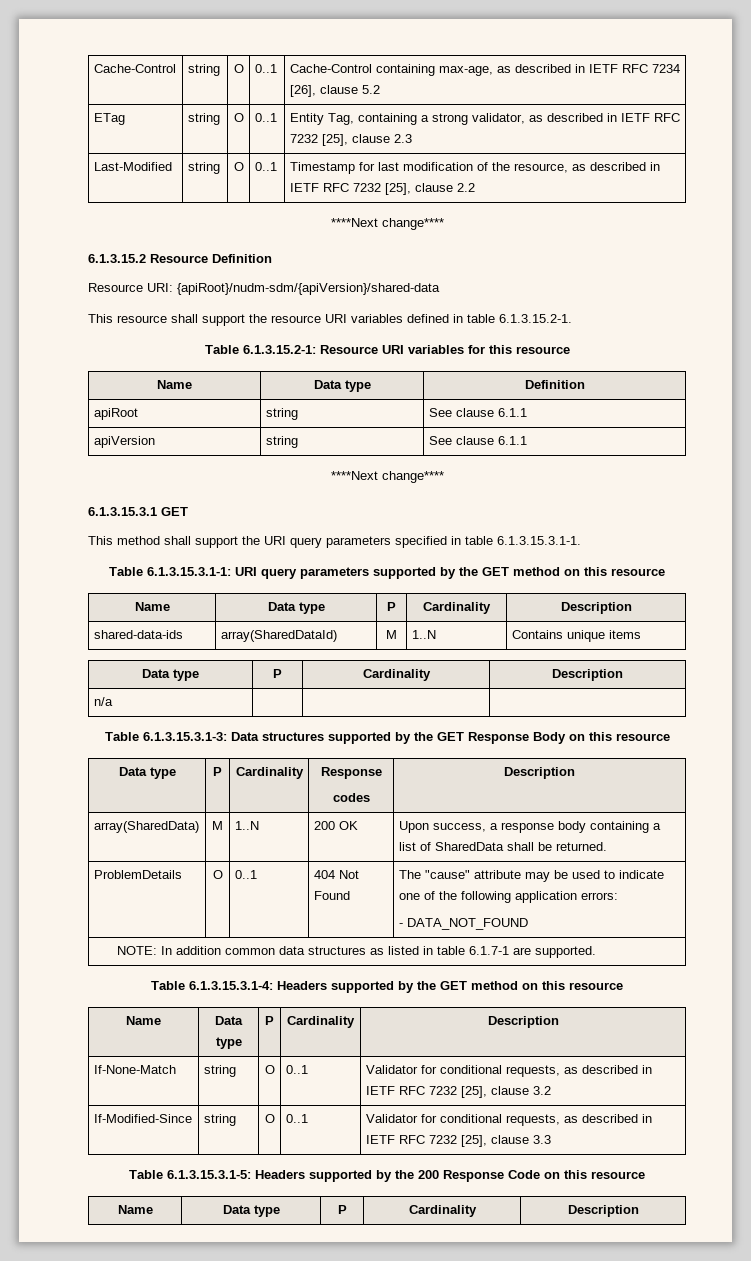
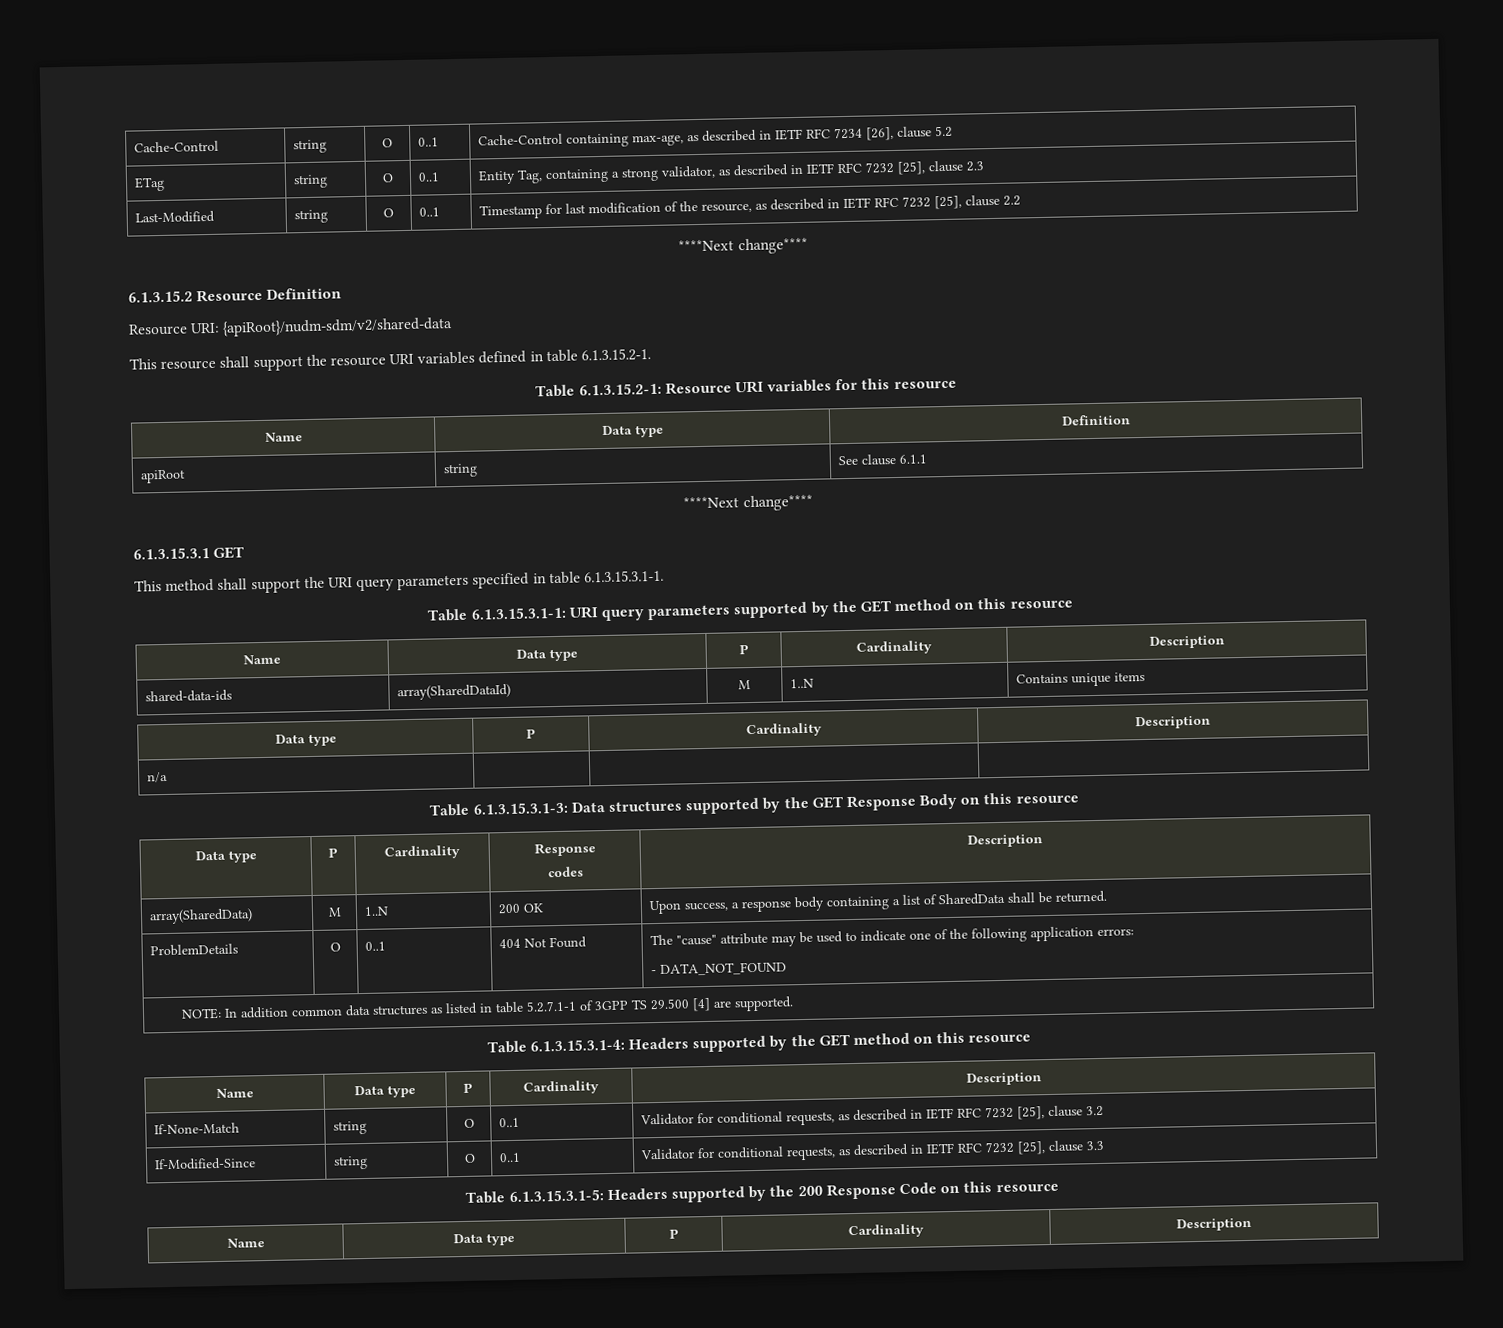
- Resource URI: {apiRoot}/nudm-sdm/{apiVersion}/shared-data
+ Resource URI: {apiRoot}/nudm-sdm/v2/shared-data
- apiVersion | string | See clause 6.1.1
- NOTE: In addition common data structures as listed in table 6.1.7-1 are supported.
+ NOTE: In addition common data structures as listed in table 5.2.7.1-1 of 3GPP TS 29.500 [4] are supported.

